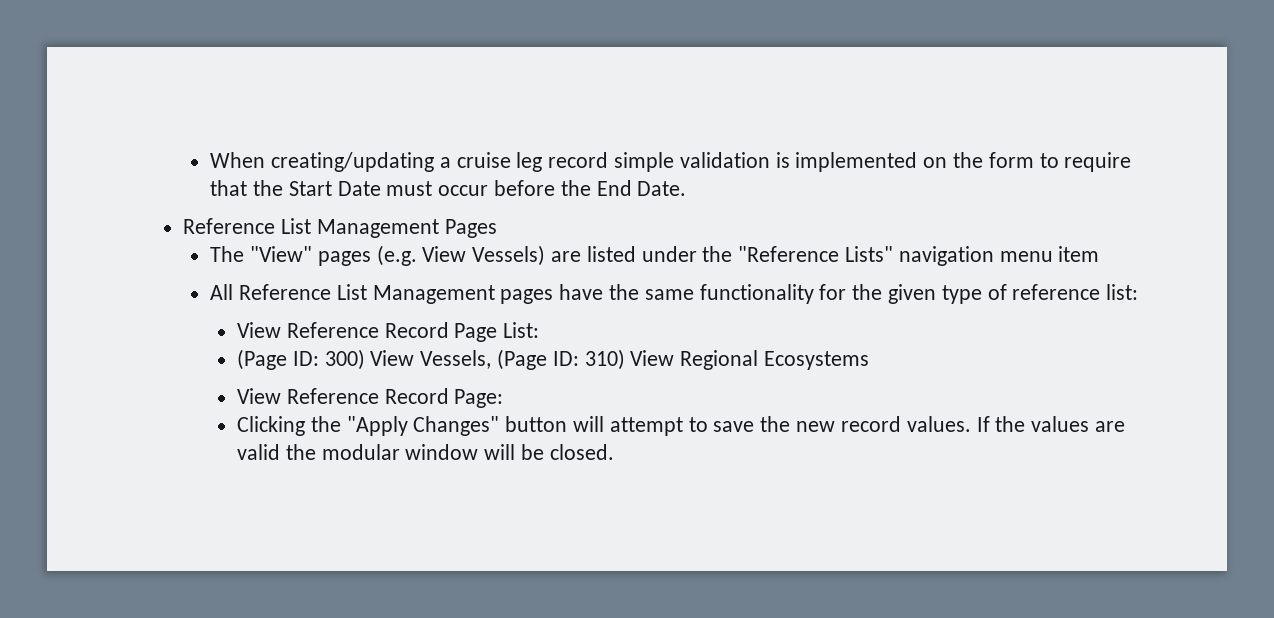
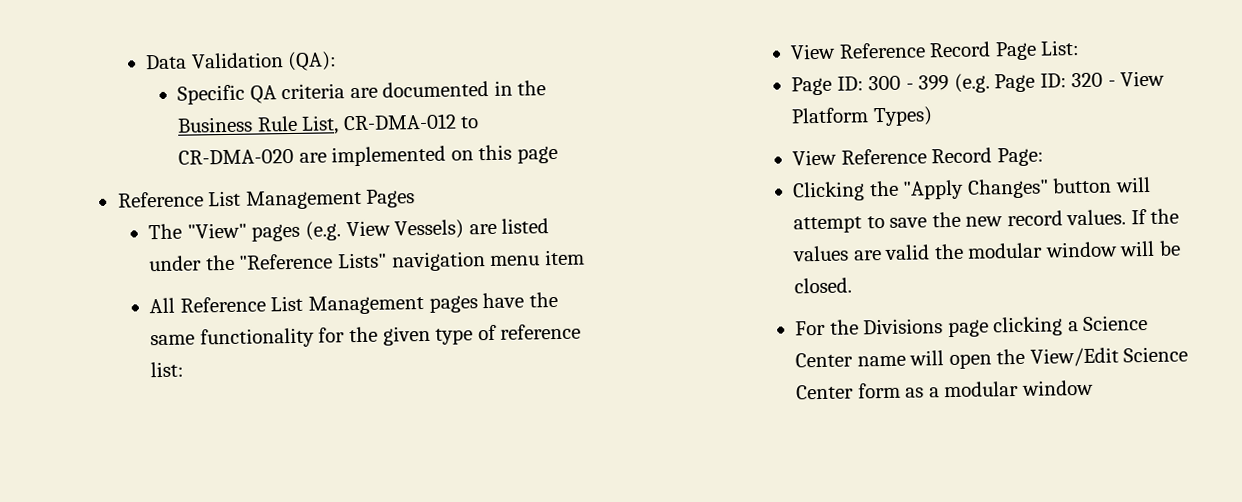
- When creating/updating a cruise leg record simple validation is implemented on the form to require that the Start Date must occur before the End Date.
+ Data Validation (QA):
+ Specific QA criteria are documented in the Business Rule List, CR-DMA-012 to CR-DMA-020 are implemented on this page
- (Page ID: 300) View Vessels, (Page ID: 310) View Regional Ecosystems
+ Page ID: 300 - 399 (e.g. Page ID: 320 - View Platform Types)
+ For the Divisions page clicking a Science Center name will open the View/Edit Science Center form as a modular window

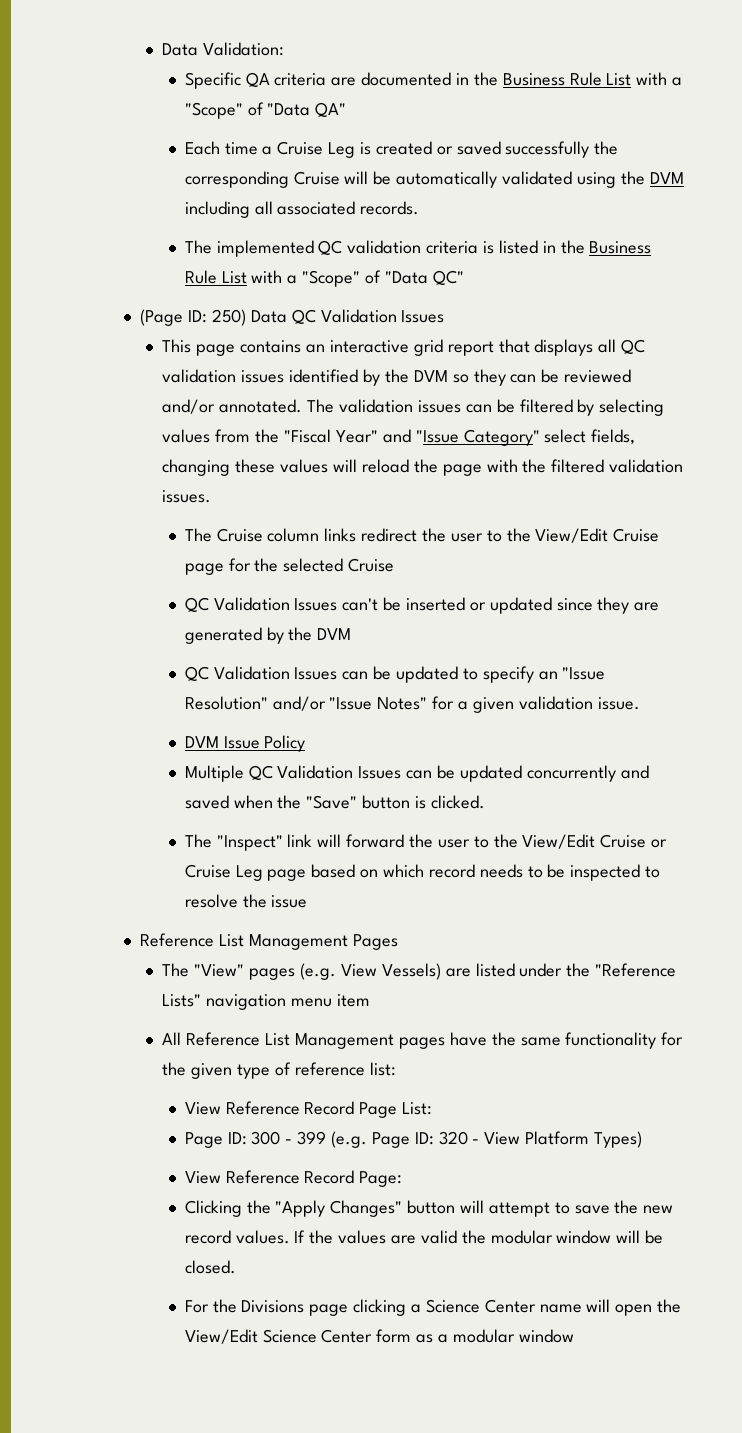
- Data Validation (QA):
+ Data Validation:
- Specific QA criteria are documented in the Business Rule List, CR-DMA-012 to CR-DMA-020 are implemented on this page
+ Specific QA criteria are documented in the Business Rule List with a "Scope" of "Data QA"
+ Each time a Cruise Leg is created or saved successfully the corresponding Cruise will be automatically validated using the DVM including all associated records.
+ The implemented QC validation criteria is listed in the Business Rule List with a "Scope" of "Data QC"
+ (Page ID: 250) Data QC Validation Issues
+ This page contains an interactive grid report that displays all QC validation issues identified by the DVM so they can be reviewed and/or annotated. The validation issues can be filtered by selecting values from the "Fiscal Year" and "Issue Category" select fields, changing these values will reload the page with the filtered validation issues.
+ The Cruise column links redirect the user to the View/Edit Cruise page for the selected Cruise
+ QC Validation Issues can't be inserted or updated since they are generated by the DVM
+ QC Validation Issues can be updated to specify an "Issue Resolution" and/or "Issue Notes" for a given validation issue.
+ DVM Issue Policy
+ Multiple QC Validation Issues can be updated concurrently and saved when the "Save" button is clicked.
+ The "Inspect" link will forward the user to the View/Edit Cruise or Cruise Leg page based on which record needs to be inspected to resolve the issue

